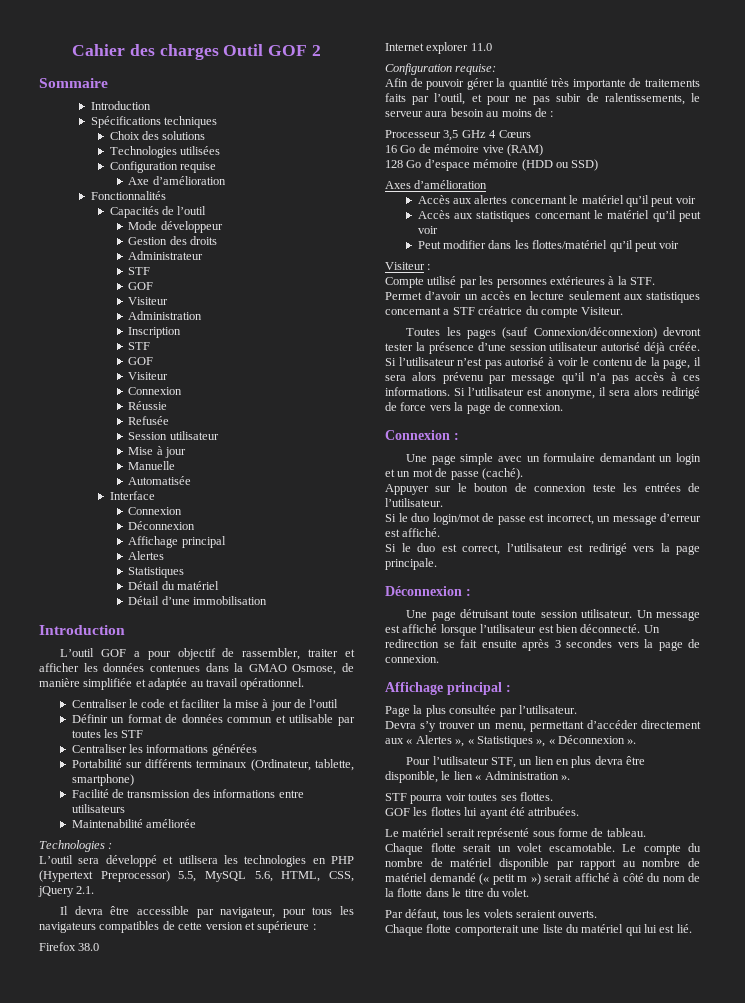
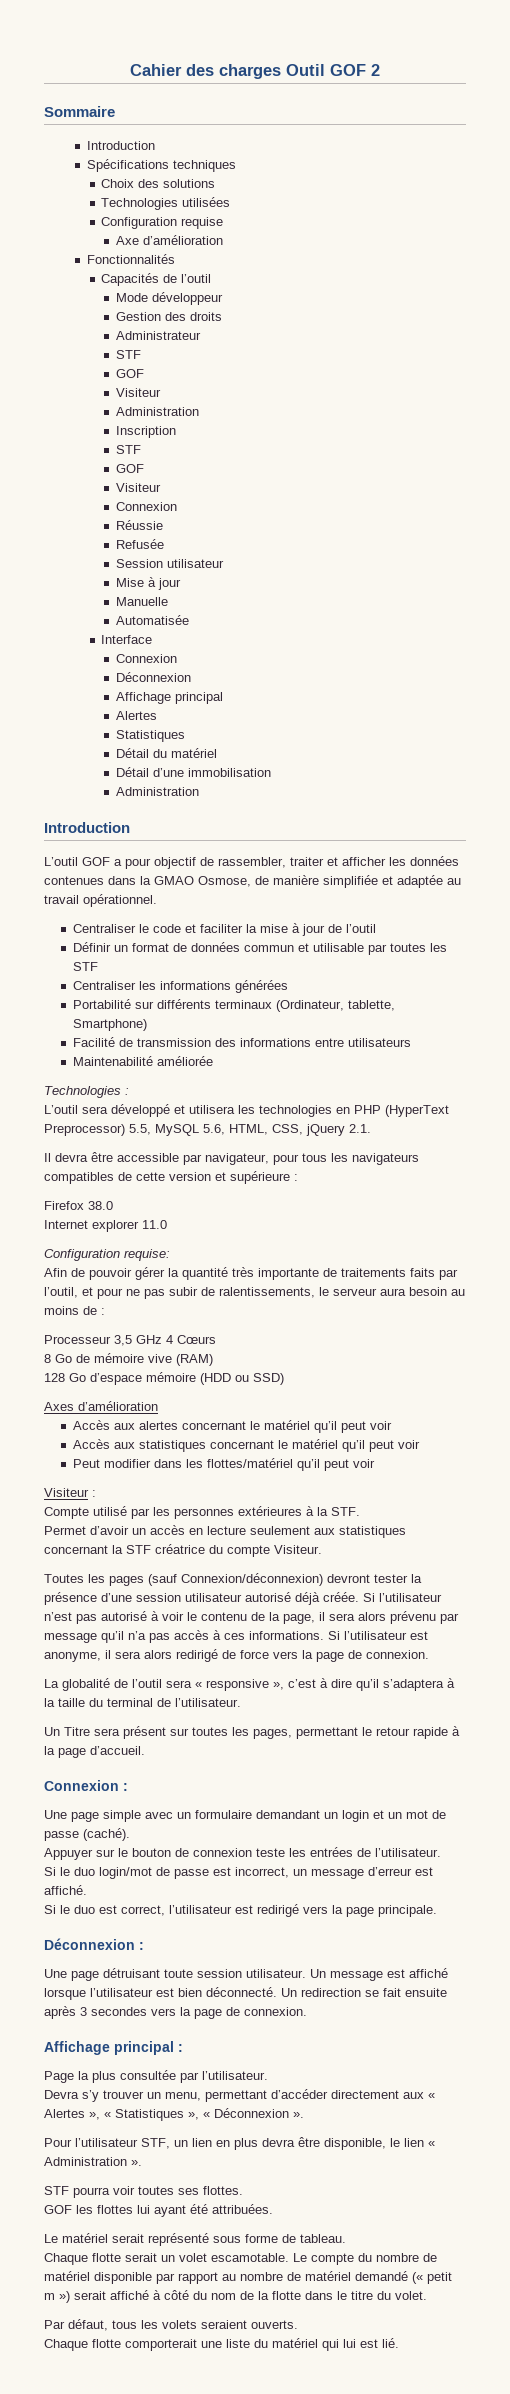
  Détail d’une immobilisation
+ Administration
- Portabilité sur différents terminaux (Ordinateur, tablette, smartphone)
+ Portabilité sur différents terminaux (Ordinateur, tablette, Smartphone)
- L’outil sera développé et utilisera les technologies en PHP (Hypertext Preprocessor) 5.5, MySQL 5.6, HTML, CSS, jQuery 2.1.
+ L’outil sera développé et utilisera les technologies en PHP (HyperText Preprocessor) 5.5, MySQL 5.6, HTML, CSS, jQuery 2.1.
- 16 Go de mémoire vive (RAM)
+ 8 Go de mémoire vive (RAM)
- Permet d’avoir un accès en lecture seulement aux statistiques concernant a STF créatrice du compte Visiteur.
+ Permet d’avoir un accès en lecture seulement aux statistiques concernant la STF créatrice du compte Visiteur.
+ La globalité de l’outil sera « responsive », c’est à dire qu’il s’adaptera à la taille du terminal de l’utilisateur.
+ Un Titre sera présent sur toutes les pages, permettant le retour rapide à la page d’accueil.

